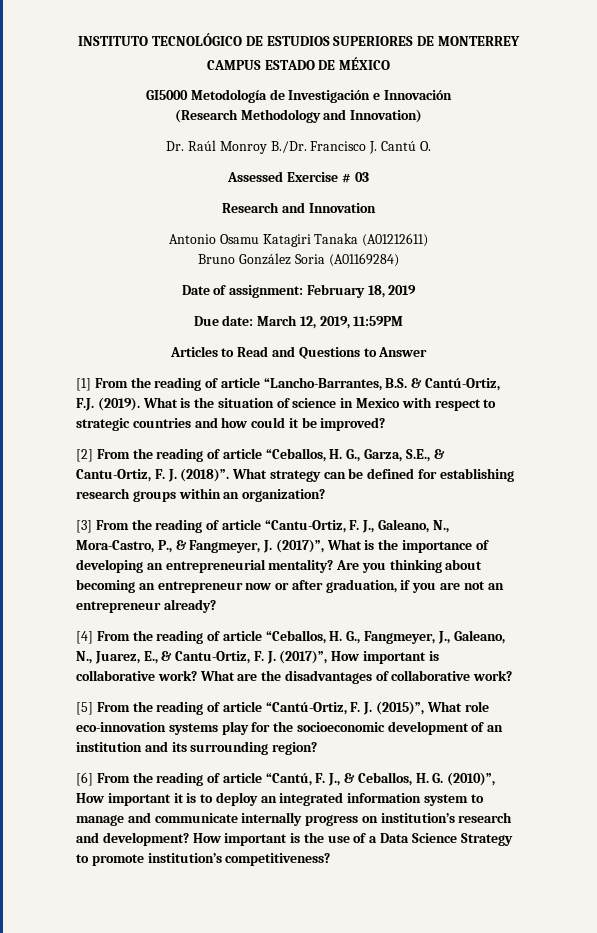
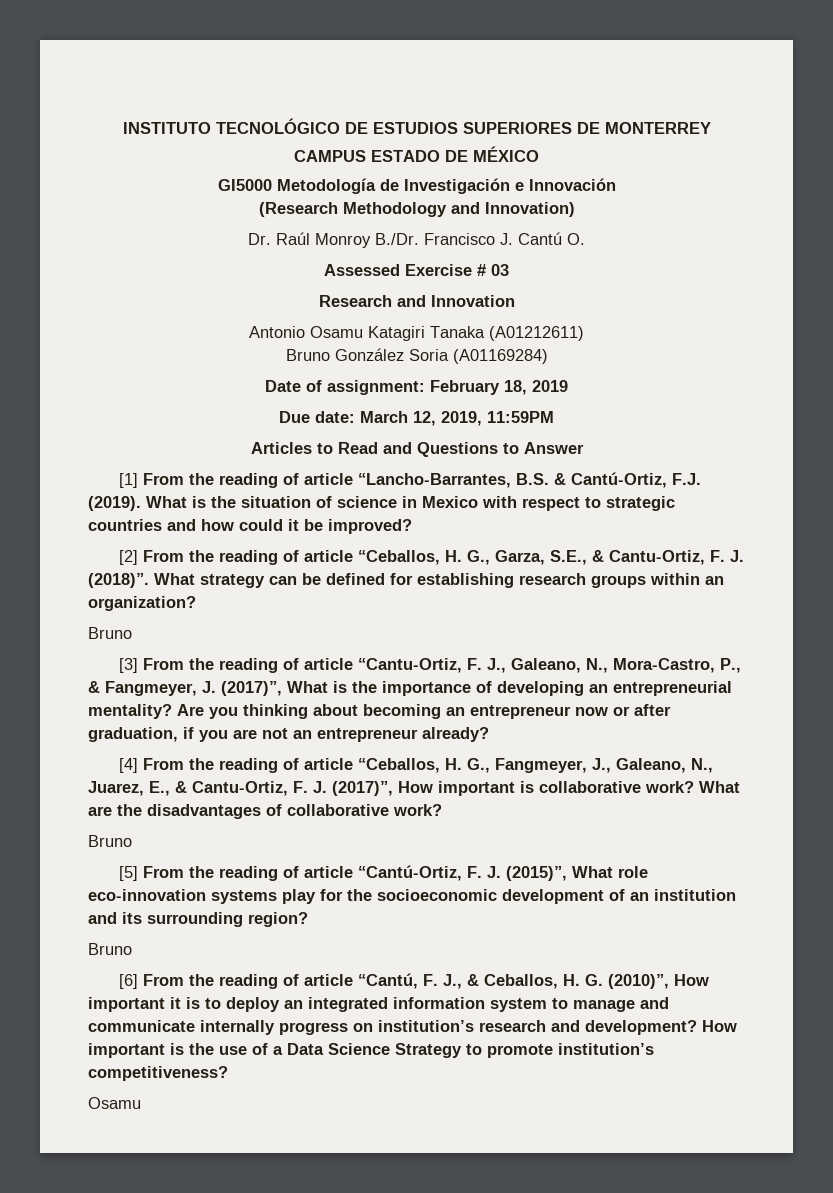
  What strategy can be defined for establishing research groups within an organization?
+ Bruno
  What are the disadvantages of collaborative work?
+ Bruno
  [5] From the reading of article “Cantú-Ortiz, F. J. (2015)”, What role eco-innovation systems play for the socioeconomic development of an institution and its surrounding region?
+ Bruno
  How important is the use of a Data Science Strategy to promote institution’s competitiveness?
+ Osamu

